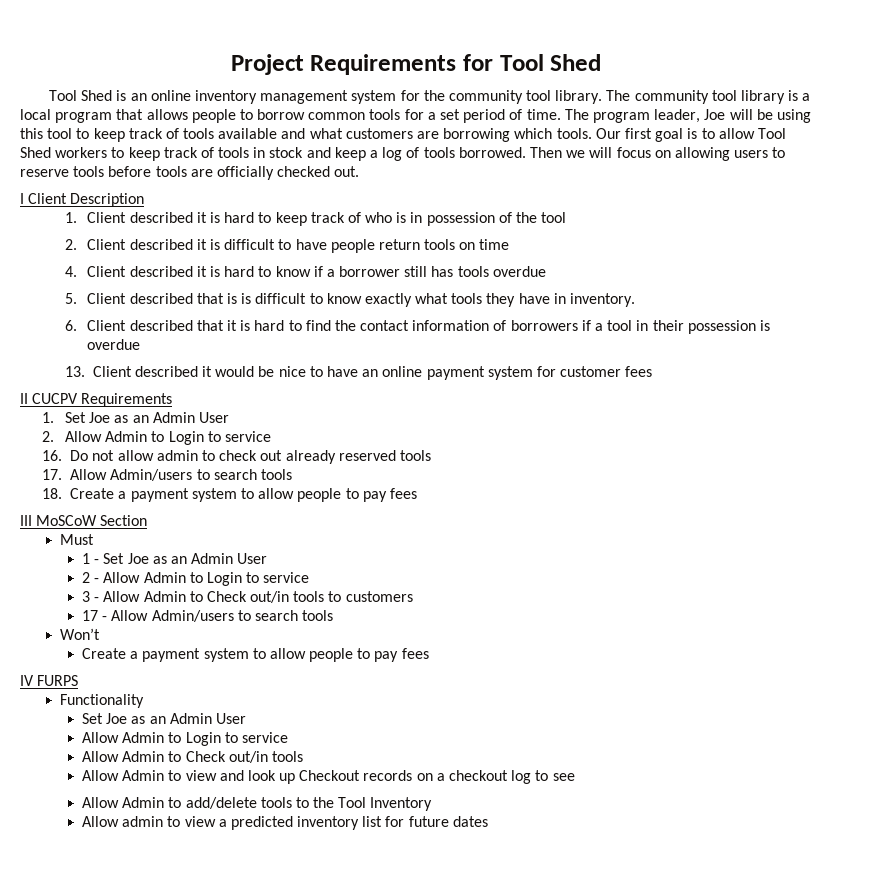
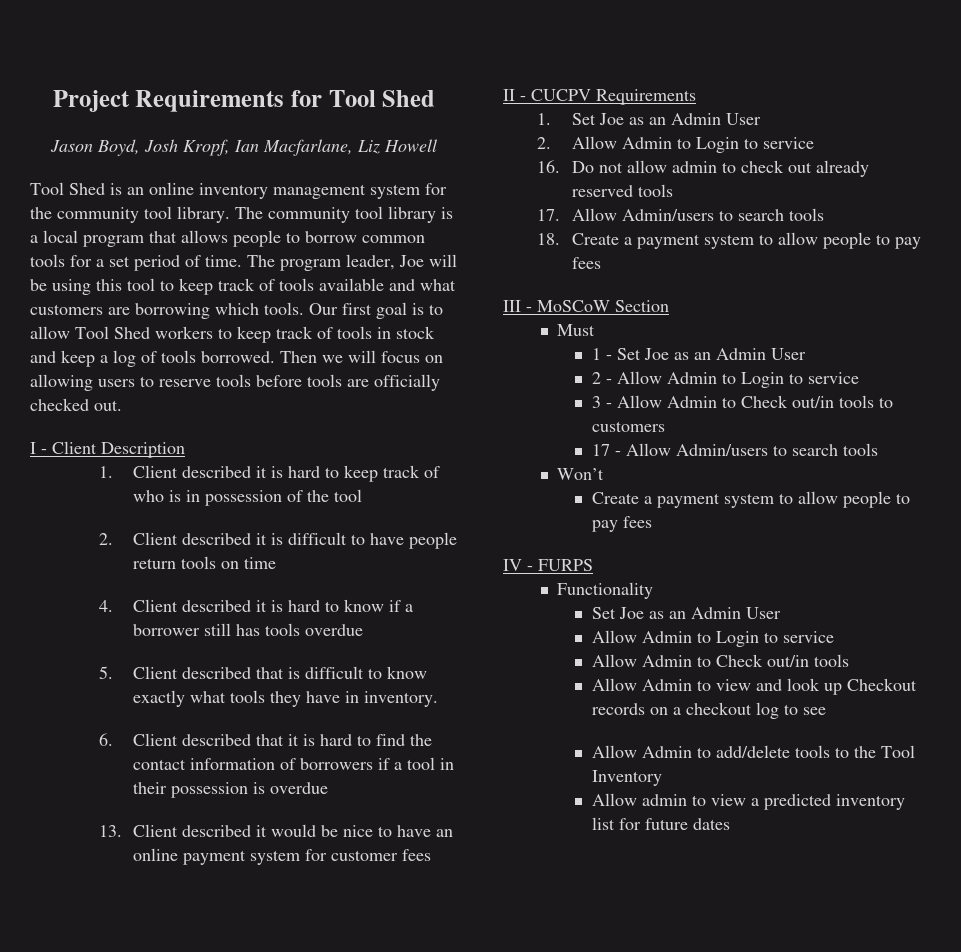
+ Jason Boyd, Josh Kropf, Ian Macfarlane, Liz Howell
- I Client Description
+ I - Client Description
- 5. Client described that is is difficult to know exactly what tools they have in inventory.
+ 5. Client described that is difficult to know exactly what tools they have in inventory.
- II CUCPV Requirements
+ II - CUCPV Requirements
- III MoSCoW Section
+ III - MoSCoW Section
- IV FURPS
+ IV - FURPS

